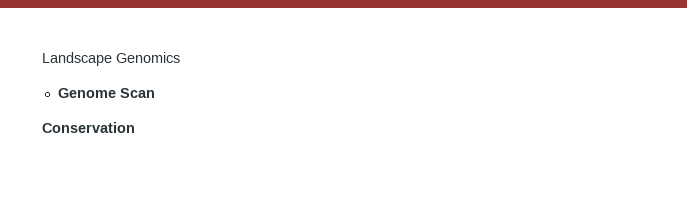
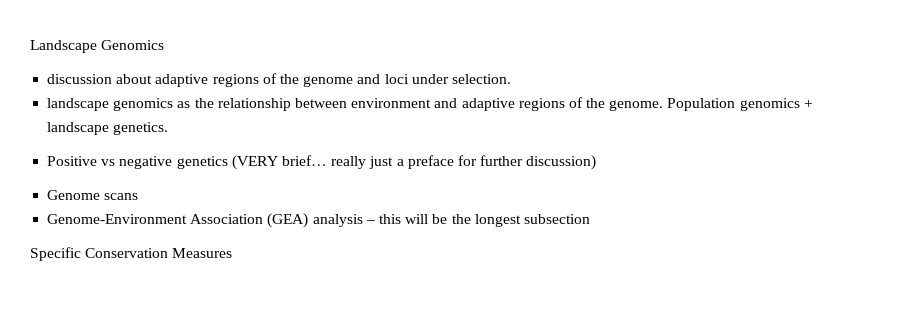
- Genome Scan
- Conservation
+ discussion about adaptive regions of the genome and loci under selection.
+ landscape genomics as the relationship between environment and adaptive regions of the genome. Population genomics + landscape genetics.
+ Positive vs negative genetics (VERY brief… really just a preface for further discussion)
+ Genome scans
+ Genome-Environment Association (GEA) analysis – this will be the longest subsection
+ Specific Conservation Measures

